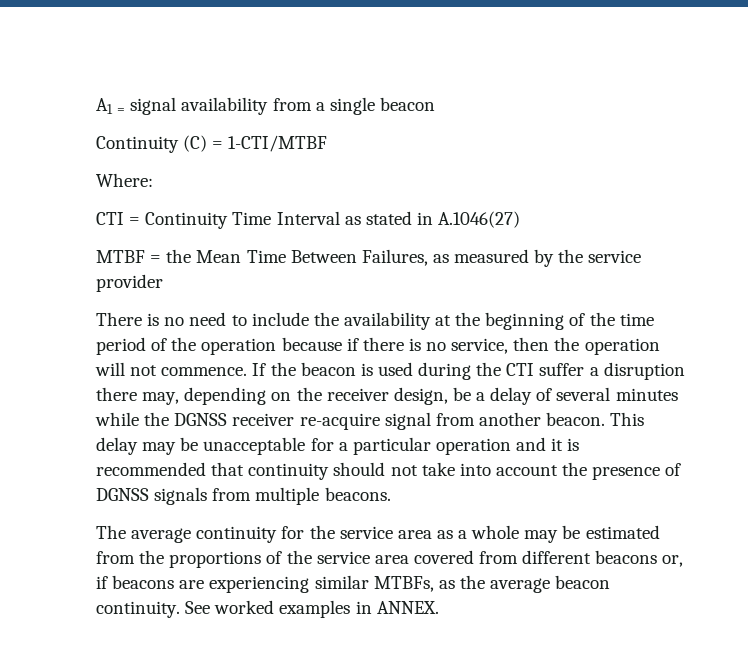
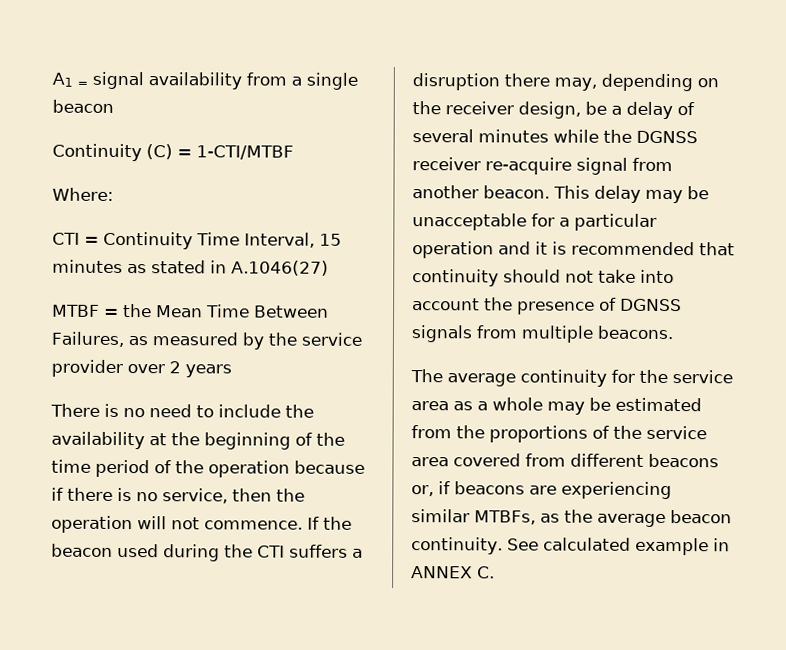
- CTI = Continuity Time Interval as stated in A.1046(27)
+ CTI = Continuity Time Interval, 15 minutes as stated in A.1046(27)
- MTBF = the Mean Time Between Failures, as measured by the service provider
+ MTBF = the Mean Time Between Failures, as measured by the service provider over 2 years
- If the beacon is used during the CTI suffer a disruption there may, depending on the receiver design, be a delay of several minutes while the DGNSS receiver re-acquire signal from another beacon.
+ If the beacon used during the CTI suffers a disruption there may, depending on the receiver design, be a delay of several minutes while the DGNSS receiver re-acquire signal from another beacon.
- See worked examples in ANNEX.
+ See calculated example in ANNEX C.

